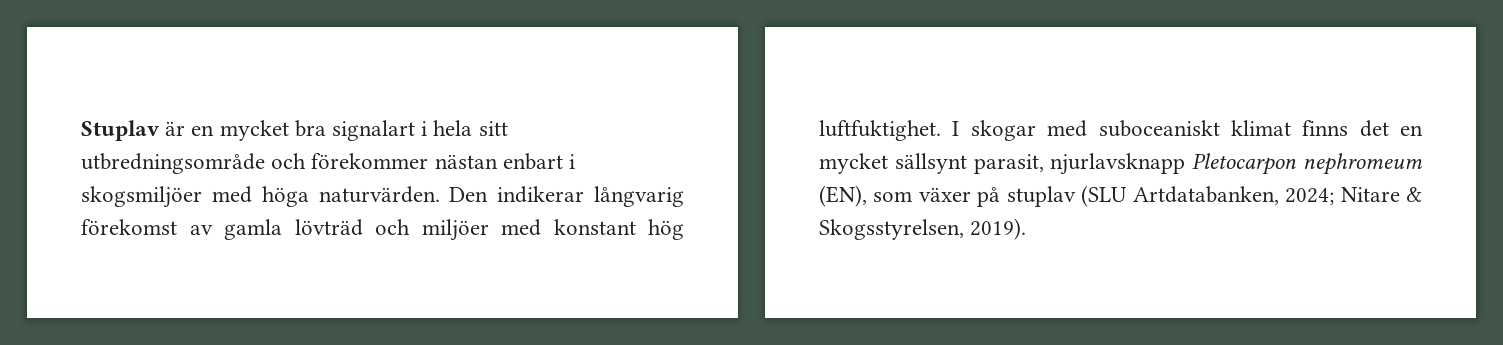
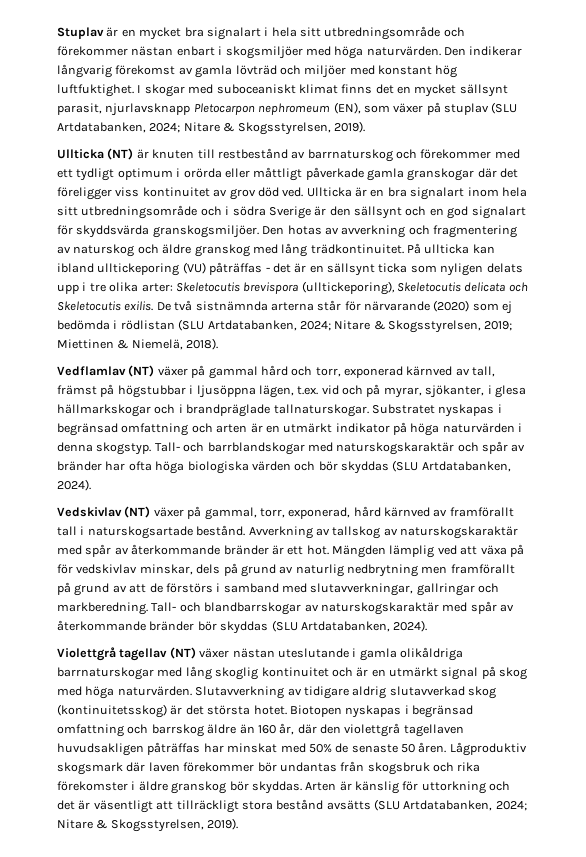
+ Ullticka (NT) är knuten till restbestånd av barrnaturskog och förekommer med ett tydligt optimum i orörda eller måttligt påverkade gamla granskogar där det föreligger viss kontinuitet av grov död ved. Ullticka är en bra signalart inom hela sitt utbredningsområde och i södra Sverige är den sällsynt och en god signalart för skyddsvärda granskogsmiljöer. Den hotas av avverkning och fragmentering av naturskog och äldre granskog med lång trädkontinuitet. På ullticka kan ibland ulltickeporing (VU) påträffas - det är en sällsynt ticka som nyligen delats upp i tre olika arter: Skeletocutis brevispora (ulltickeporing), Skeletocutis delicata och Skeletocutis exilis. De två sistnämnda arterna står för närvarande (2020) som ej bedömda i rödlistan (SLU Artdatabanken, 2024; Nitare & Skogsstyrelsen, 2019; Miettinen & Niemelä, 2018).
+ Vedflamlav (NT) växer på gammal hård och torr, exponerad kärnved av tall, främst på högstubbar i ljusöppna lägen, t.ex. vid och på myrar, sjökanter, i glesa hällmarkskogar och i brandpräglade tallnaturskogar. Substratet nyskapas i begränsad omfattning och arten är en utmärkt indikator på höga naturvärden i denna skogstyp. Tall- och barrblandskogar med naturskogskaraktär och spår av bränder har ofta höga biologiska värden och bör skyddas (SLU Artdatabanken, 2024).
+ Vedskivlav (NT) växer på gammal, torr, exponerad, hård kärnved av framförallt tall i naturskogsartade bestånd. Avverkning av tallskog av naturskogskaraktär med spår av återkommande bränder är ett hot. Mängden lämplig ved att växa på för vedskivlav minskar, dels på grund av naturlig nedbrytning men framförallt på grund av att de förstörs i samband med slutavverkningar, gallringar och markberedning. Tall- och blandbarrskogar av naturskogskaraktär med spår av återkommande bränder bör skyddas (SLU Artdatabanken, 2024).
+ Violettgrå tagellav (NT) växer nästan uteslutande i gamla olikåldriga barrnaturskogar med lång skoglig kontinuitet och är en utmärkt signal på skog med höga naturvärden. Slutavverkning av tidigare aldrig slutavverkad skog (kontinuitetsskog) är det största hotet. Biotopen nyskapas i begränsad omfattning och barrskog äldre än 160 år, där den violettgrå tagellaven huvudsakligen påträffas har minskat med 50% de senaste 50 åren. Lågproduktiv skogsmark där laven förekommer bör undantas från skogsbruk och rika förekomster i äldre granskog bör skyddas. Arten är känslig för uttorkning och det är väsentligt att tillräckligt stora bestånd avsätts (SLU Artdatabanken, 2024; Nitare & Skogsstyrelsen, 2019).

